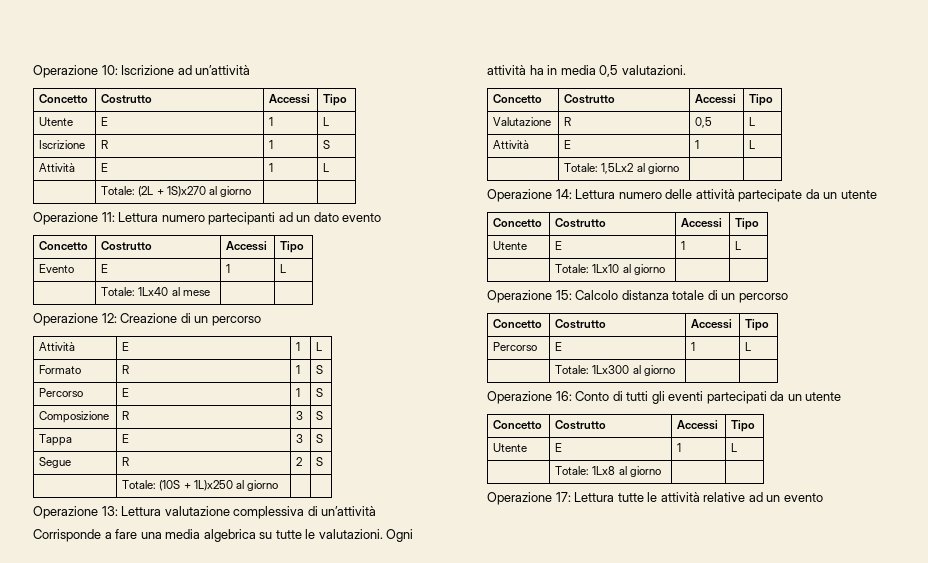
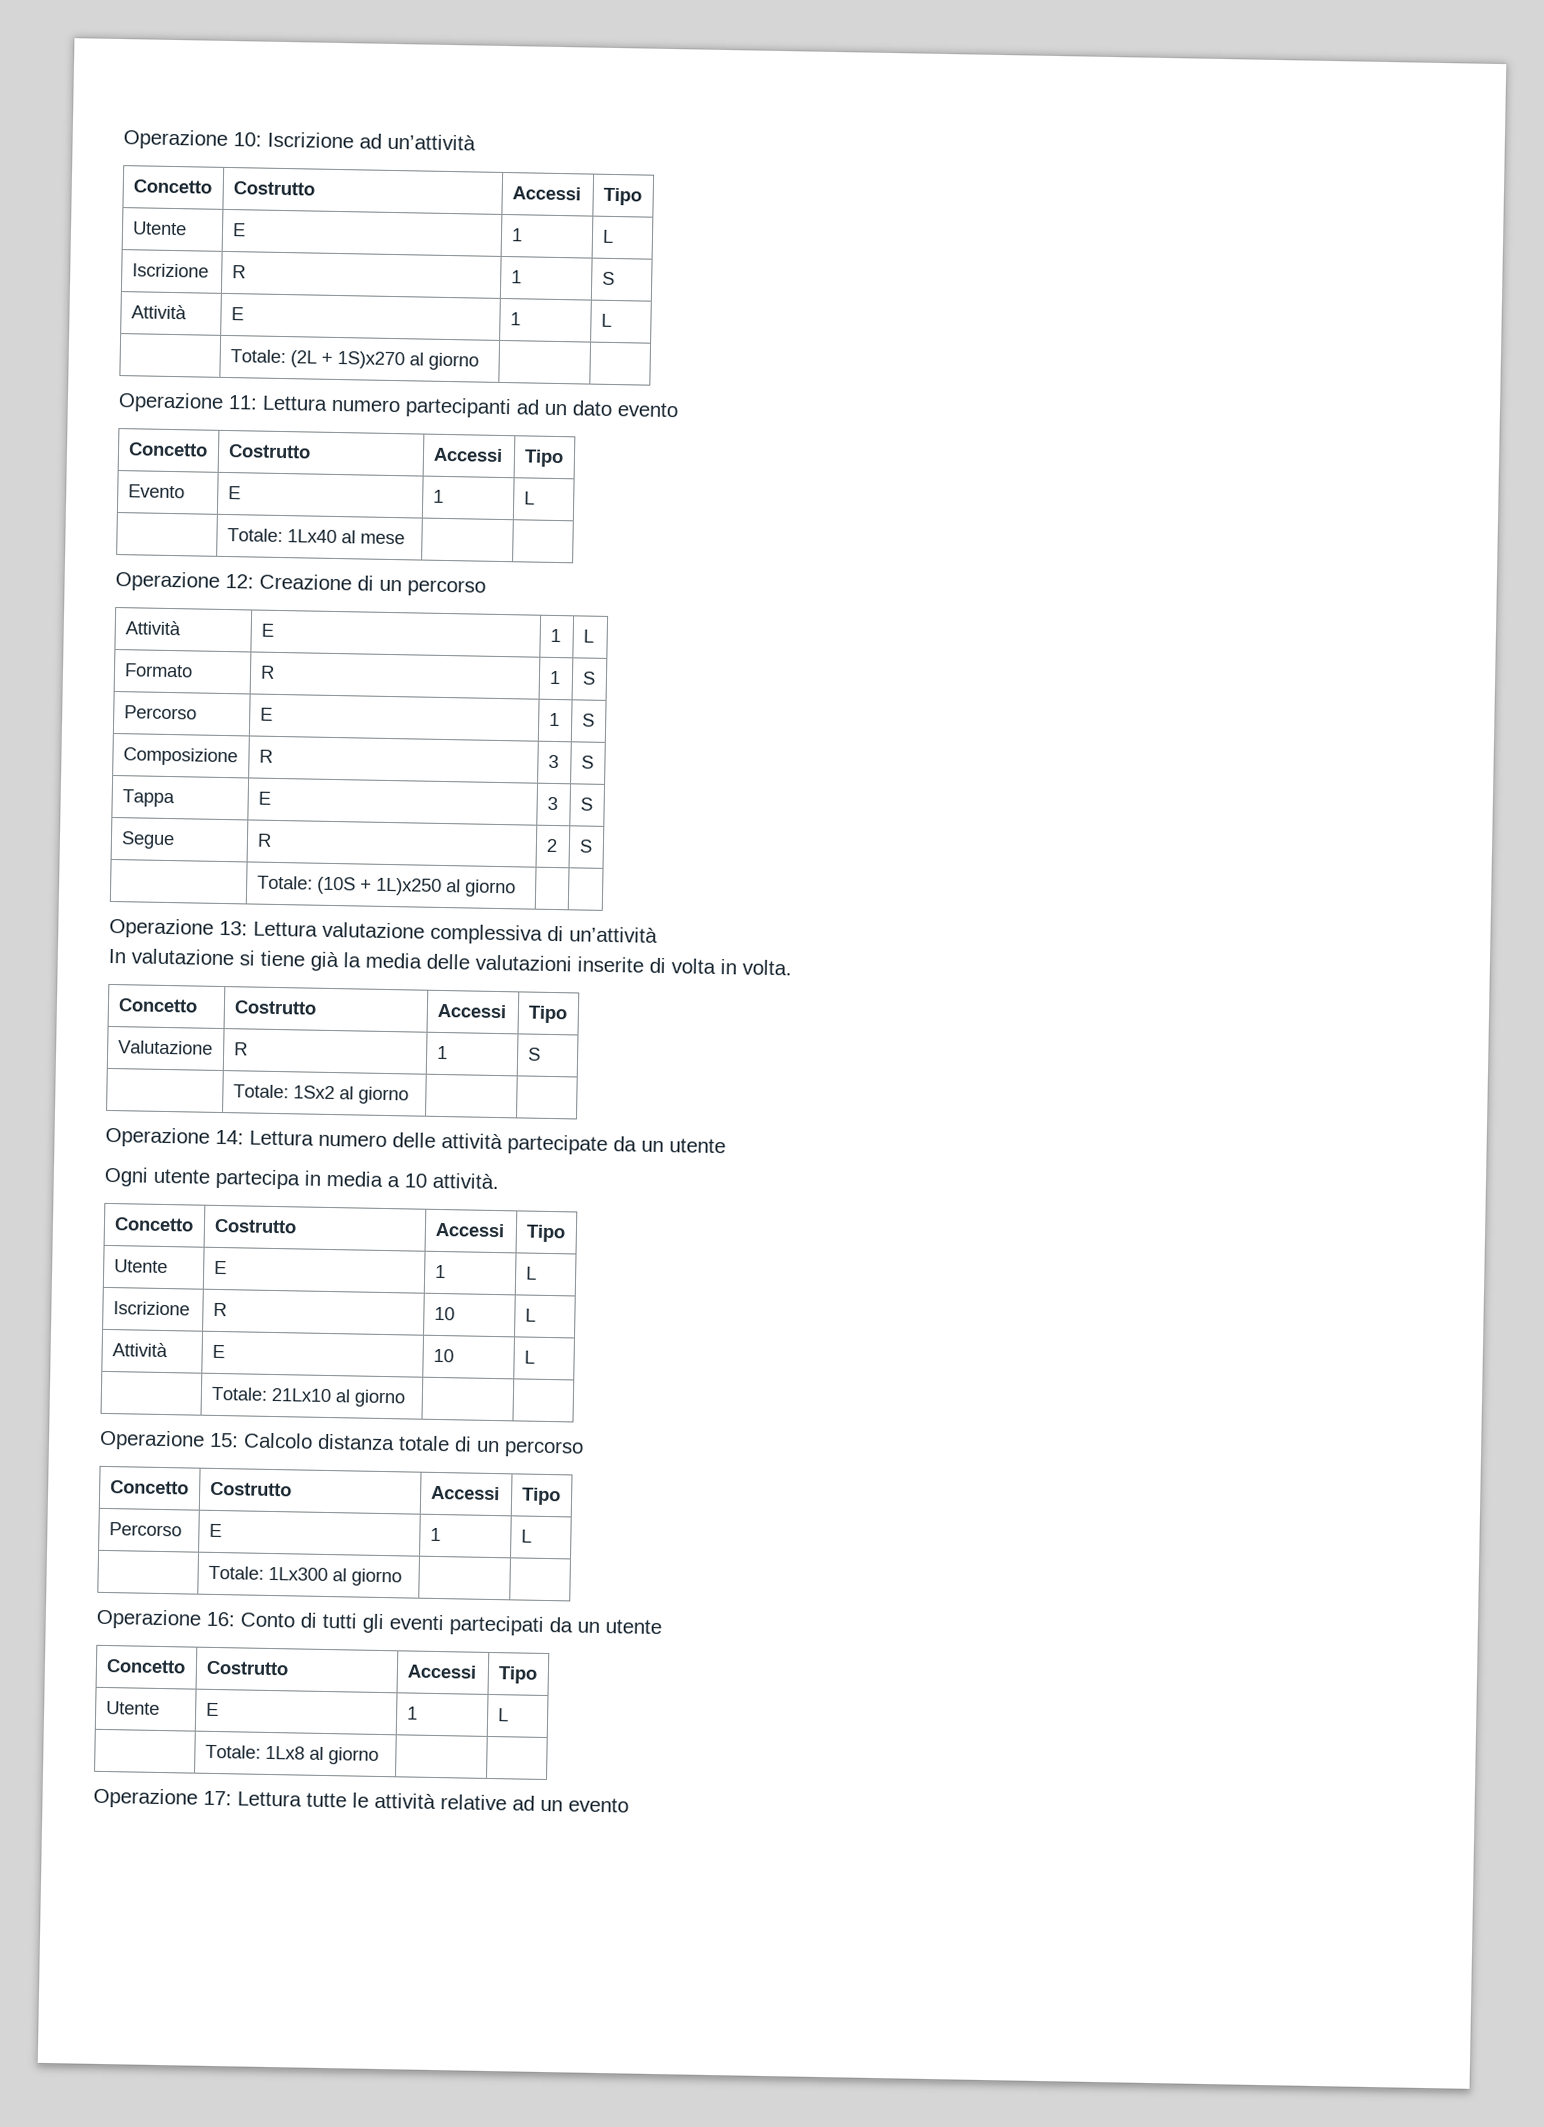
- Corrisponde a fare una media algebrica su tutte le valutazioni. Ogni attività ha in media 0,5 valutazioni.
+ In valutazione si tiene già la media delle valutazioni inserite di volta in volta.
- Valutazione | R | 0,5 | L
- Attività | E | 1 | L
- | Totale: 1,5Lx2 al giorno | |
+ Valutazione | R | 1 | S
+ | Totale: 1Sx2 al giorno | |
  Operazione 14: Lettura numero delle attività partecipate da un utente
+ Ogni utente partecipa in media a 10 attività.
  Concetto | Costrutto | Accessi | Tipo
  Utente | E | 1 | L
- | Totale: 1Lx10 al giorno | |
+ Iscrizione | R | 10 | L
+ Attività | E | 10 | L
+ | Totale: 21Lx10 al giorno | |

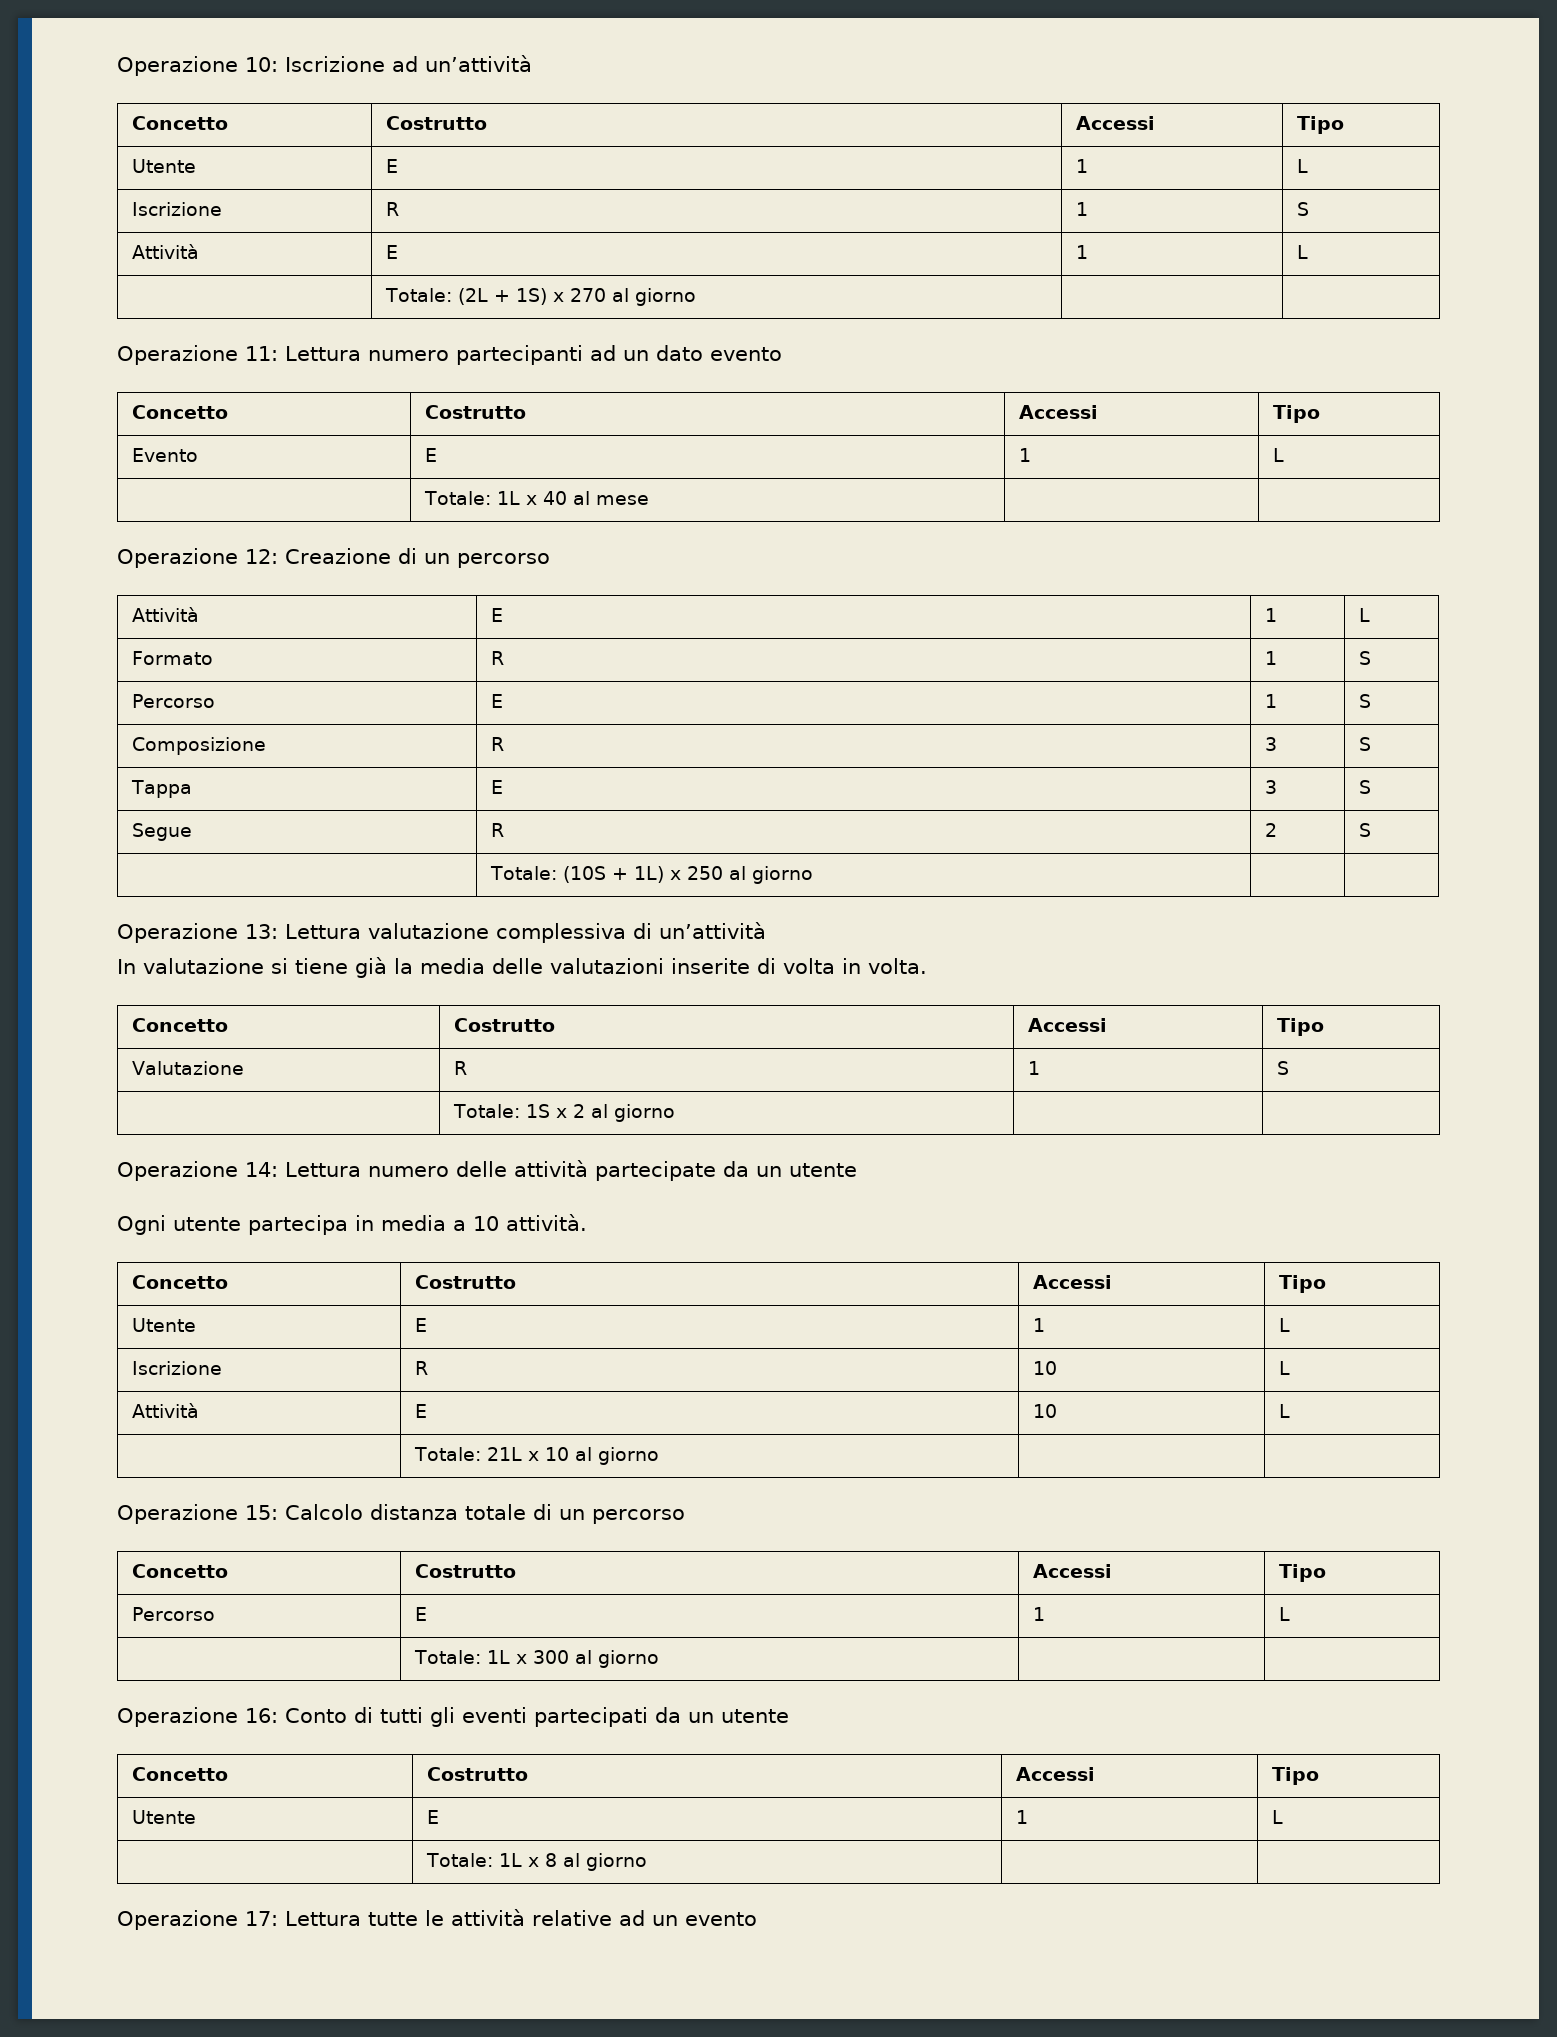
- | Totale: (2L + 1S)x270 al giorno | |
+ | Totale: (2L + 1S) x 270 al giorno | |
- | Totale: 1Lx40 al mese | |
+ | Totale: 1L x 40 al mese | |
- | Totale: (10S + 1L)x250 al giorno | |
+ | Totale: (10S + 1L) x 250 al giorno | |
- | Totale: 1Sx2 al giorno | |
+ | Totale: 1S x 2 al giorno | |
- | Totale: 21Lx10 al giorno | |
+ | Totale: 21L x 10 al giorno | |
- | Totale: 1Lx300 al giorno | |
+ | Totale: 1L x 300 al giorno | |
- | Totale: 1Lx8 al giorno | |
+ | Totale: 1L x 8 al giorno | |

